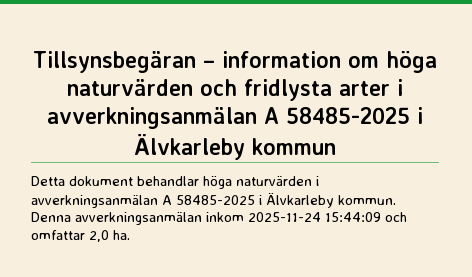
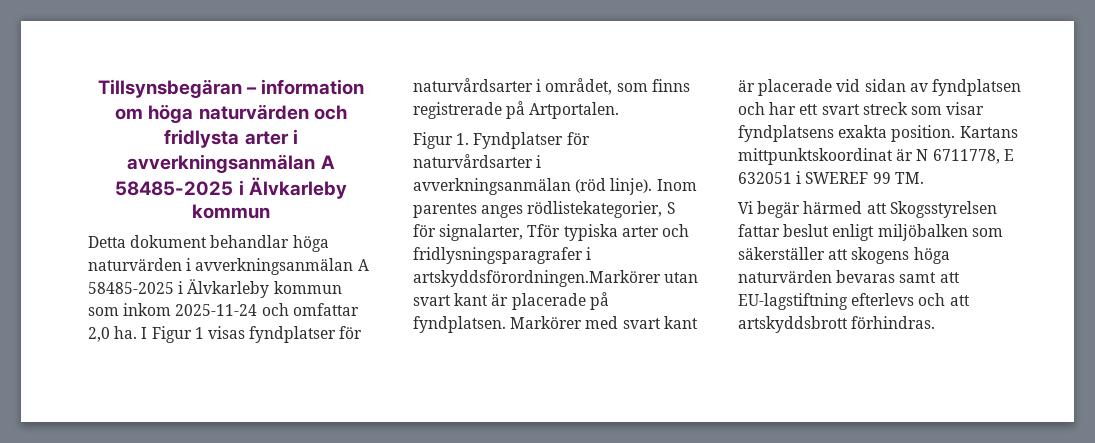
- Detta dokument behandlar höga naturvärden i avverkningsanmälan A 58485-2025 i Älvkarleby kommun. Denna avverkningsanmälan inkom 2025-11-24 15:44:09 och omfattar 2,0 ha.
+ Detta dokument behandlar höga naturvärden i avverkningsanmälan A 58485-2025 i Älvkarleby kommun som inkom 2025-11-24 och omfattar 2,0 ha.
+ I Figur 1 visas fyndplatser för naturvårdsarter i området, som finns registrerade på Artportalen.
+ Figur 1. Fyndplatser för naturvårdsarter i avverkningsanmälan (röd linje). Inom parentes anges rödlistekategorier, S för signalarter, Tför typiska arter och fridlysningsparagrafer i artskyddsförordningen.Markörer utan svart kant är placerade på fyndplatsen. Markörer med svart kant är placerade vid sidan av fyndplatsen och har ett svart streck som visar fyndplatsens exakta position. Kartans mittpunktskoordinat är N 6711778, E 632051 i SWEREF 99 TM.
+ Vi begär härmed att Skogsstyrelsen fattar beslut enligt miljöbalken som säkerställer att skogens höga naturvärden bevaras samt att EU-lagstiftning efterlevs och att artskyddsbrott förhindras.

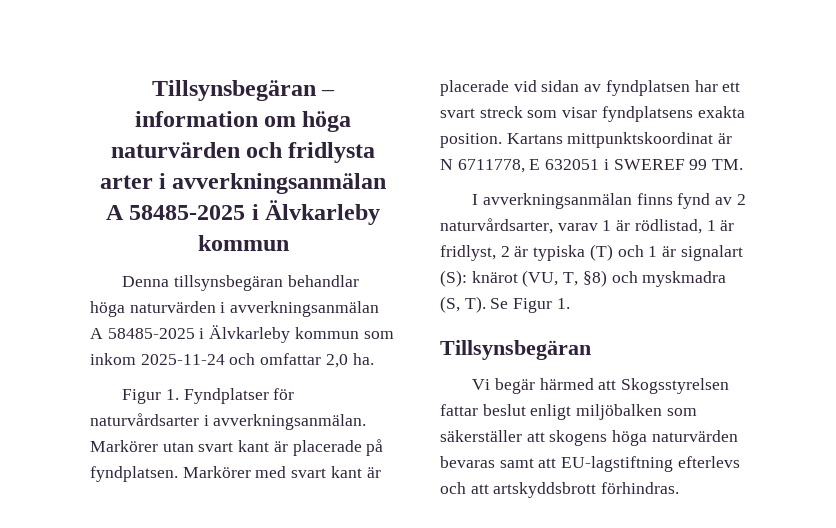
- Detta dokument behandlar höga naturvärden i avverkningsanmälan A 58485-2025 i Älvkarleby kommun som inkom 2025-11-24 och omfattar 2,0 ha. I Figur 1 visas fyndplatser för naturvårdsarter i området, som finns registrerade på Artportalen.
+ Denna tillsynsbegäran behandlar höga naturvärden i avverkningsanmälan A 58485-2025 i Älvkarleby kommun som inkom 2025-11-24 och omfattar 2,0 ha.
- Figur 1. Fyndplatser för naturvårdsarter i avverkningsanmälan (röd linje). Inom parentes anges rödlistekategorier, S för signalarter, Tför typiska arter och fridlysningsparagrafer i artskyddsförordningen.Markörer utan svart kant är placerade på fyndplatsen.
+ Figur 1. Fyndplatser för naturvårdsarter i avverkningsanmälan. Markörer utan svart kant är placerade på fyndplatsen.
- Markörer med svart kant är placerade vid sidan av fyndplatsen och har ett svart streck som visar fyndplatsens exakta position.
+ Markörer med svart kant är placerade vid sidan av fyndplatsen har ett svart streck som visar fyndplatsens exakta position.
+ I avverkningsanmälan finns fynd av 2 naturvårdsarter, varav 1 är rödlistad, 1 är fridlyst, 2 är typiska (T) och 1 är signalart (S): knärot (VU, T, §8) och myskmadra (S, T). Se Figur 1.
+ Tillsynsbegäran

